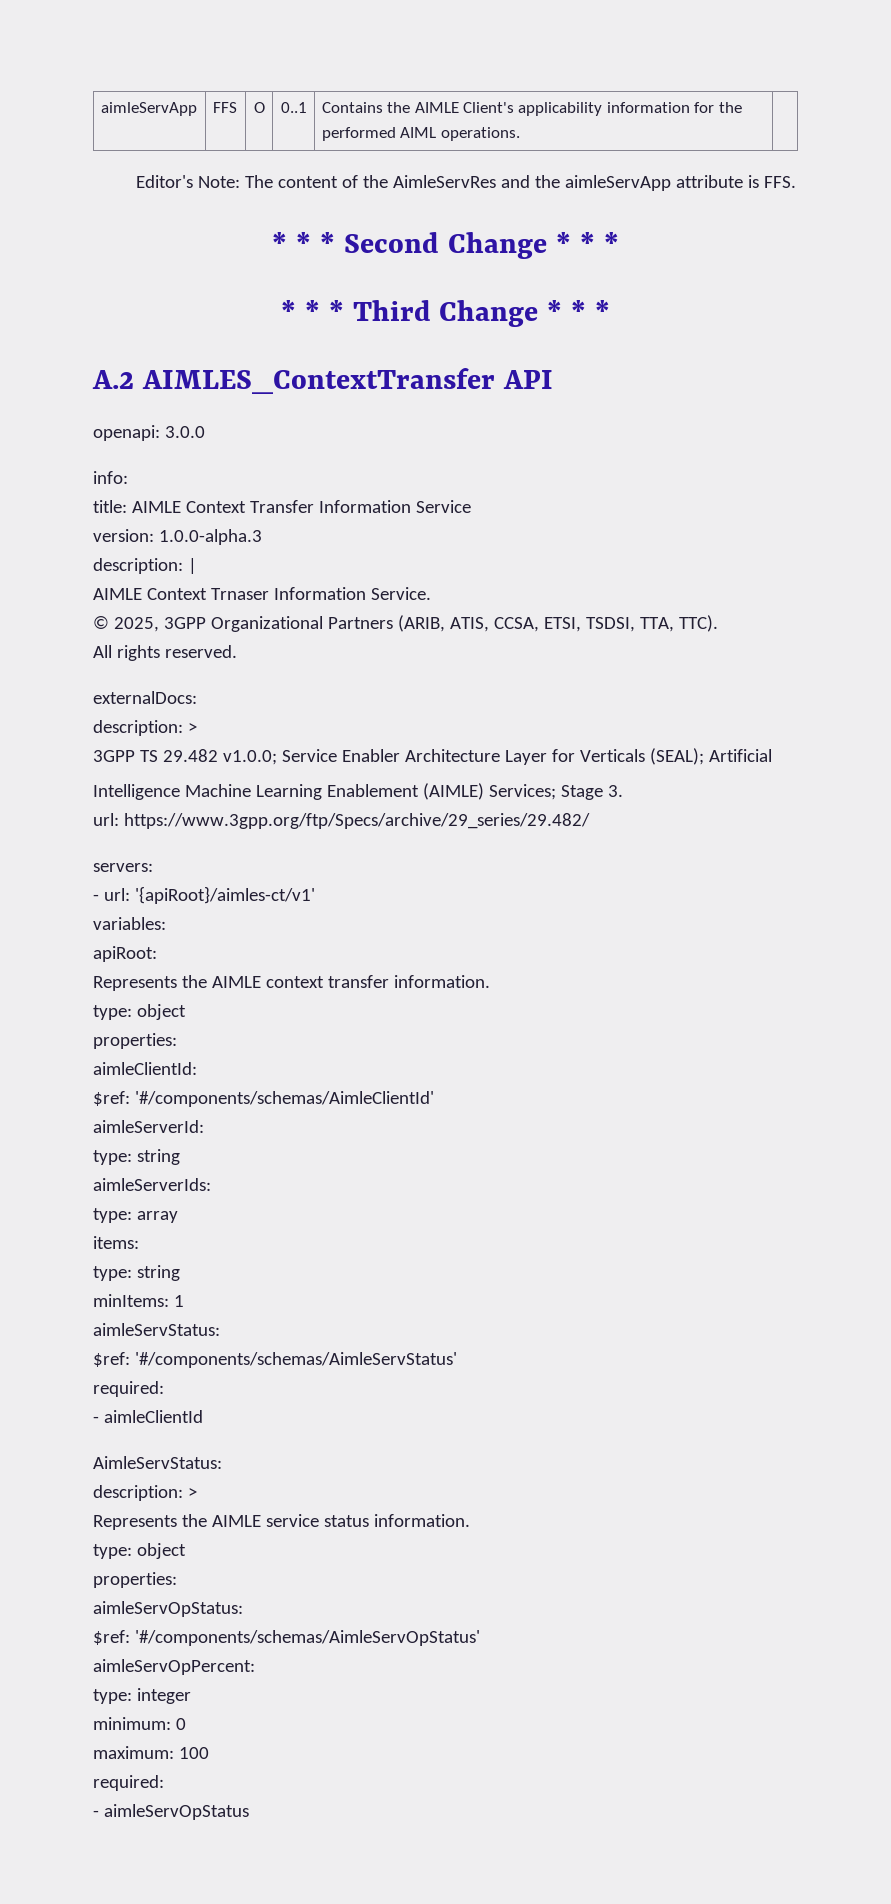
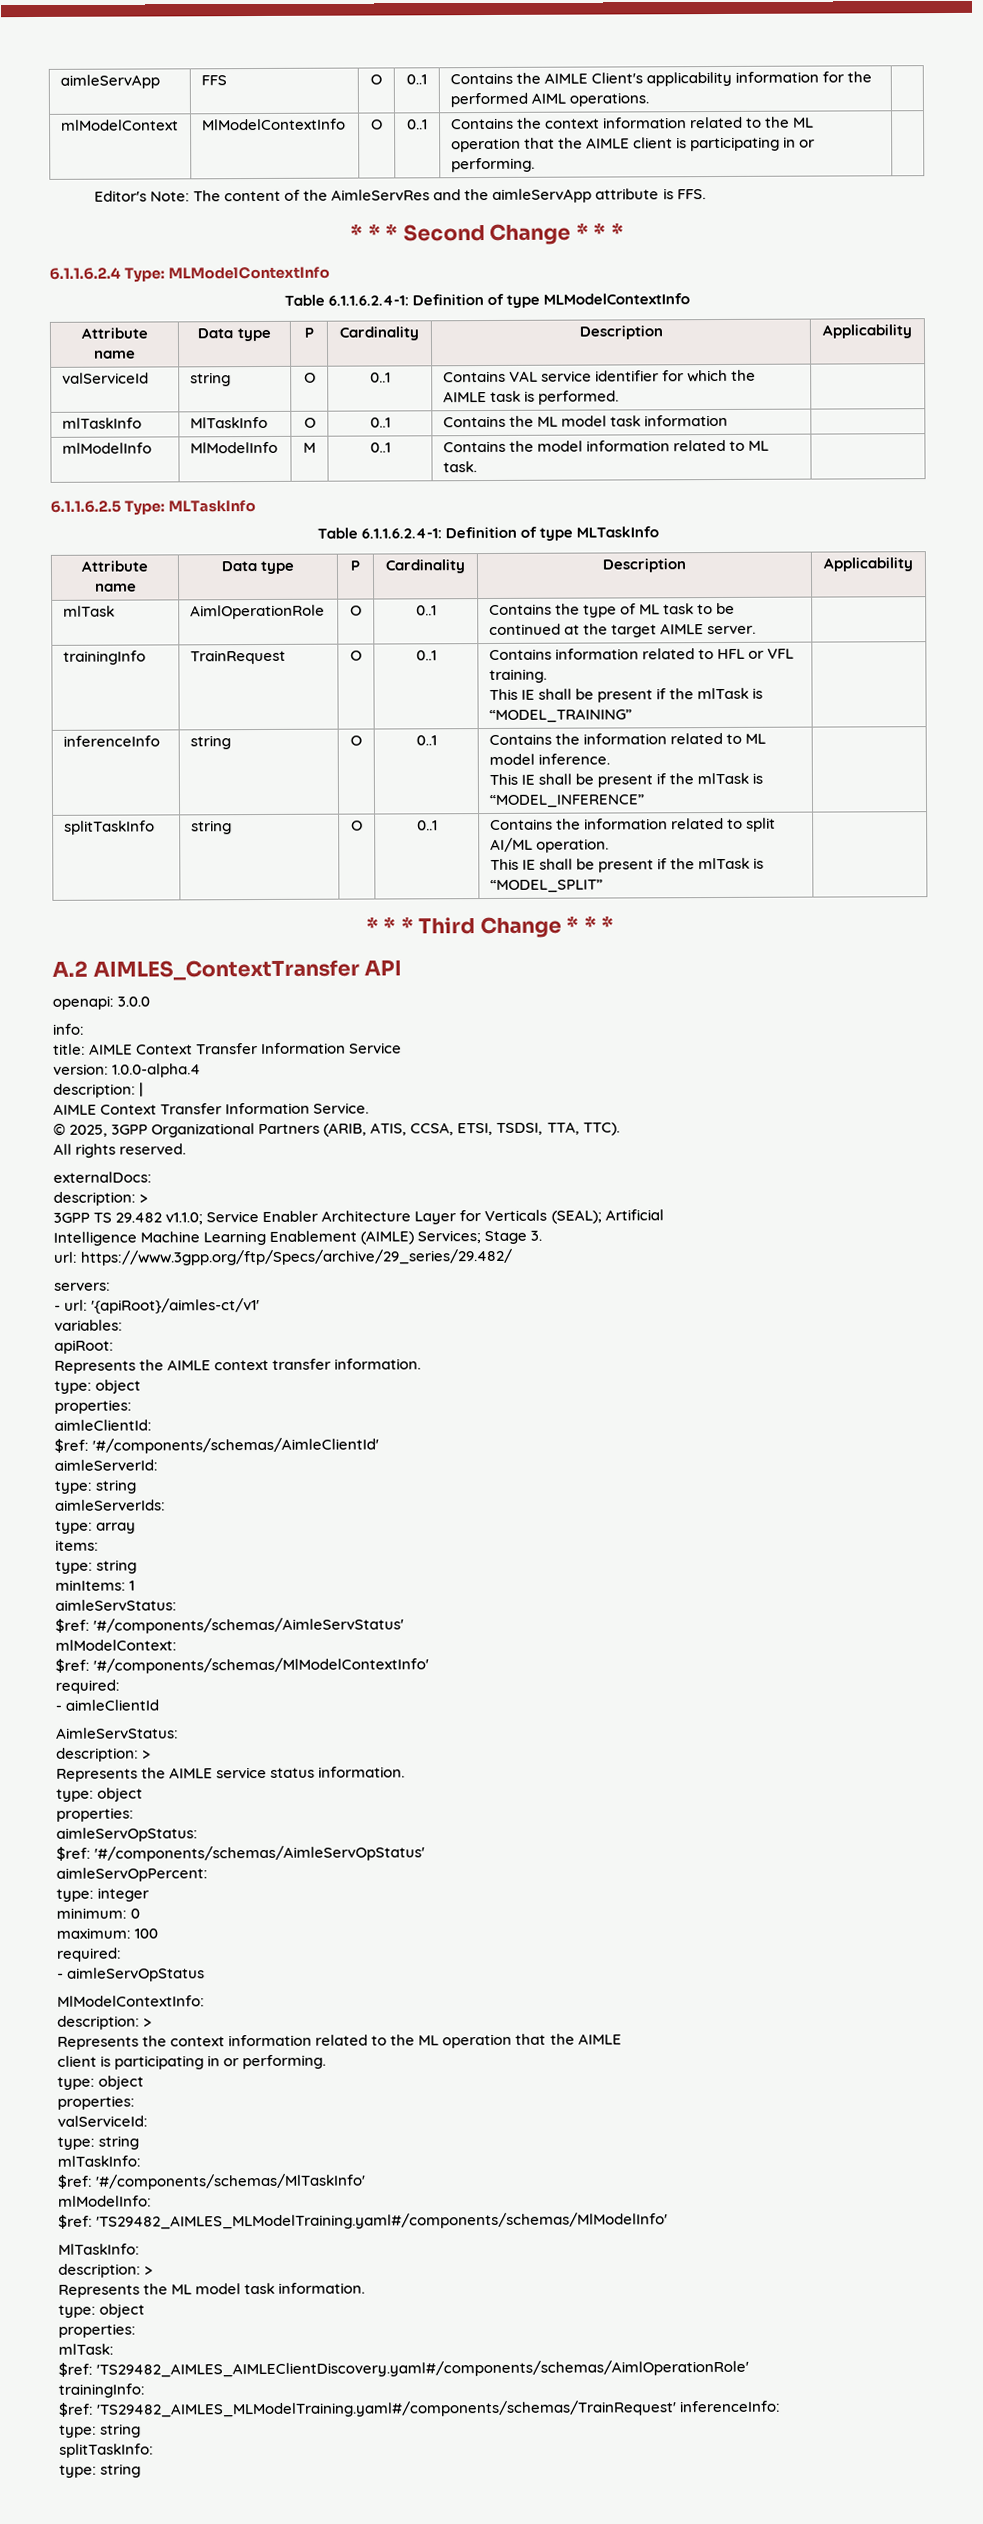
+ mlModelContext | MlModelContextInfo | O | 0..1 | Contains the context information related to the ML operation that the AIMLE client is participating in or performing. |
+ 6.1.1.6.2.4 Type: MLModelContextInfo
+ Table 6.1.1.6.2.4-1: Definition of type MLModelContextInfo
+ Attribute name | Data type | P | Cardinality | Description | Applicability
+ valServiceId | string | O | 0..1 | Contains VAL service identifier for which the AIMLE task is performed. |
+ mlTaskInfo | MlTaskInfo | O | 0..1 | Contains the ML model task information |
+ mlModelInfo | MlModelInfo | M | 0..1 | Contains the model information related to ML task. |
+ 6.1.1.6.2.5 Type: MLTaskInfo
+ Table 6.1.1.6.2.4-1: Definition of type MLTaskInfo
+ Attribute name | Data type | P | Cardinality | Description | Applicability
+ mlTask | AimlOperationRole | O | 0..1 | Contains the type of ML task to be continued at the target AIMLE server. |
+ trainingInfo | TrainRequest | O | 0..1 | Contains information related to HFL or VFL training.
+ This IE shall be present if the mlTask is “MODEL_TRAINING” |
+ inferenceInfo | string | O | 0..1 | Contains the information related to ML model inference.
+ This IE shall be present if the mlTask is “MODEL_INFERENCE” |
+ splitTaskInfo | string | O | 0..1 | Contains the information related to split AI/ML operation.
+ This IE shall be present if the mlTask is “MODEL_SPLIT” |
- version: 1.0.0-alpha.3
+ version: 1.0.0-alpha.4
- AIMLE Context Trnaser Information Service.
+ AIMLE Context Transfer Information Service.
- 3GPP TS 29.482 v1.0.0; Service Enabler Architecture Layer for Verticals (SEAL); Artificial
+ 3GPP TS 29.482 v1.1.0; Service Enabler Architecture Layer for Verticals (SEAL); Artificial
+ mlModelContext:
+ $ref: '#/components/schemas/MlModelContextInfo'
+ MlModelContextInfo:
+ description: >
+ Represents the context information related to the ML operation that the AIMLE
+ client is participating in or performing.
+ type: object
+ properties:
+ valServiceId:
+ type: string
+ mlTaskInfo:
+ $ref: '#/components/schemas/MlTaskInfo'
+ mlModelInfo:
+ $ref: 'TS29482_AIMLES_MLModelTraining.yaml#/components/schemas/MlModelInfo'
+ MlTaskInfo:
+ description: >
+ Represents the ML model task information.
+ type: object
+ properties:
+ mlTask:
+ $ref: 'TS29482_AIMLES_AIMLEClientDiscovery.yaml#/components/schemas/AimlOperationRole'
+ trainingInfo:
+ $ref: 'TS29482_AIMLES_MLModelTraining.yaml#/components/schemas/TrainRequest' inferenceInfo:
+ type: string
+ splitTaskInfo:
+ type: string

